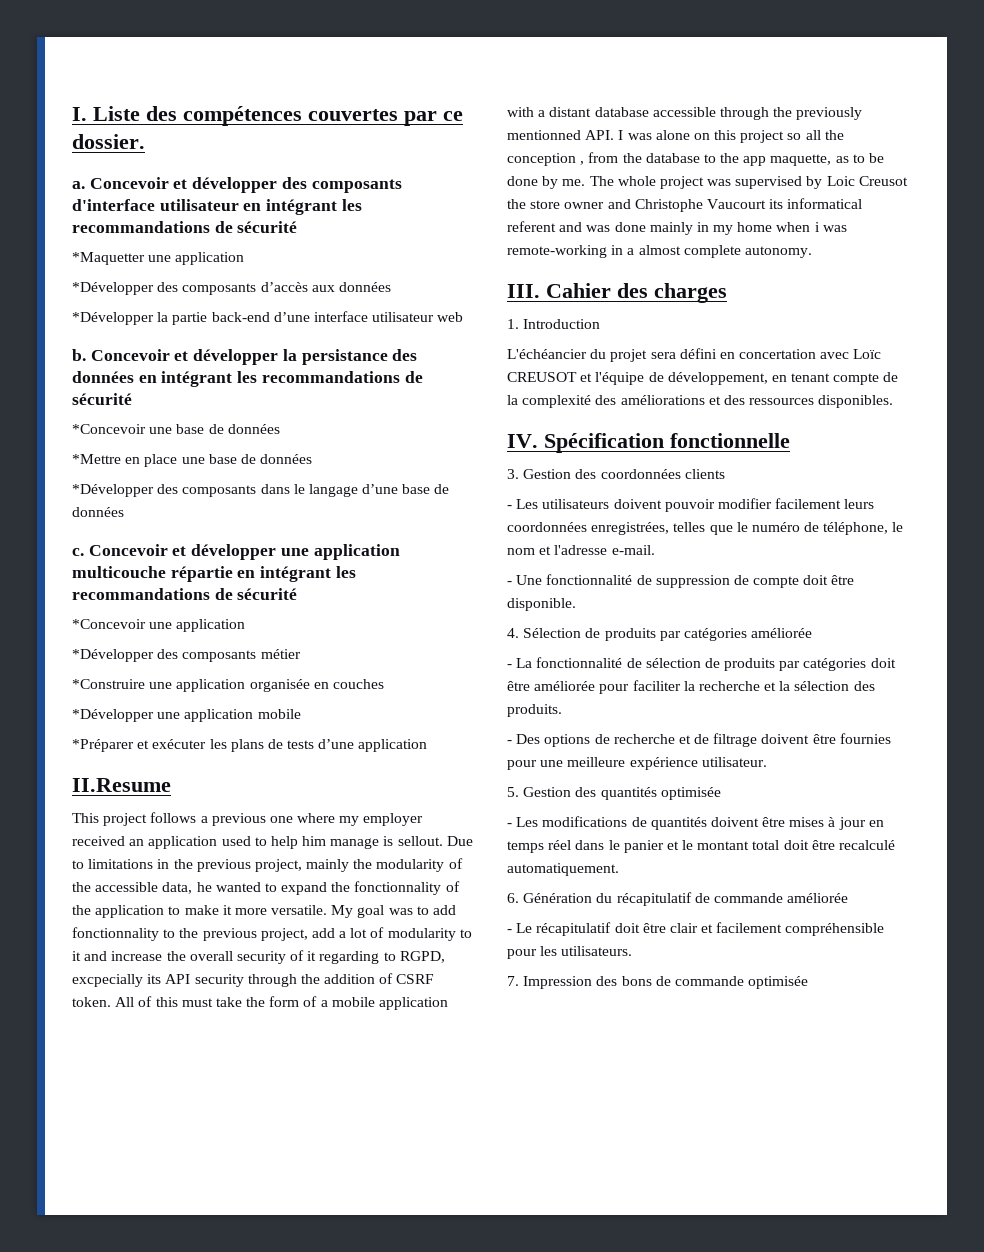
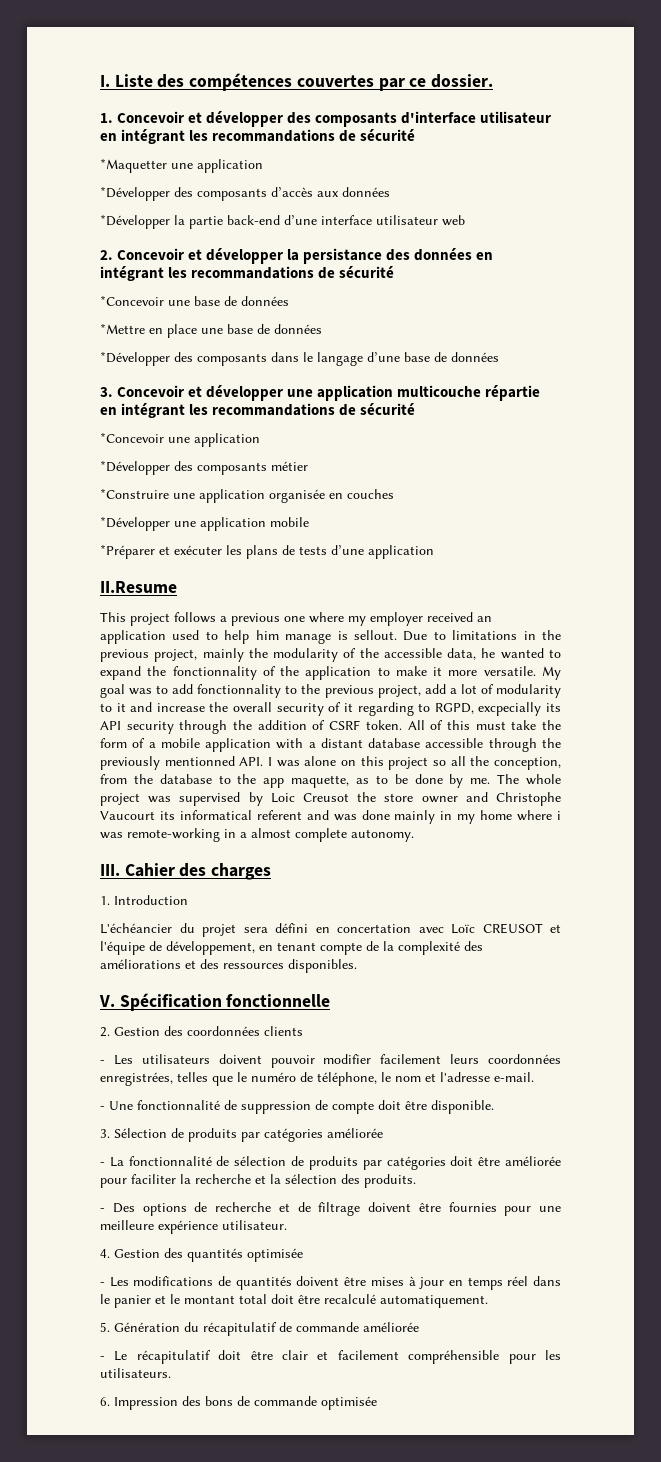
- a. Concevoir et développer des composants d'interface utilisateur en intégrant les recommandations de sécurité
+ 1. Concevoir et développer des composants d'interface utilisateur en intégrant les recommandations de sécurité
- b. Concevoir et développer la persistance des données en intégrant les recommandations de sécurité
+ 2. Concevoir et développer la persistance des données en intégrant les recommandations de sécurité
- c. Concevoir et développer une application multicouche répartie en intégrant les recommandations de sécurité
+ 3. Concevoir et développer une application multicouche répartie en intégrant les recommandations de sécurité
- All of this must take the form of a mobile application with a distant database accessible through the previously mentionned API. I was alone on this project so all the conception , from the database to the app maquette, as to be done by me.
+ All of this must take the form of a mobile application with a distant database accessible through the previously mentionned API. I was alone on this project so all the conception, from the database to the app maquette, as to be done by me.
- The whole project was supervised by Loic Creusot the store owner and Christophe Vaucourt its informatical referent and was done mainly in my home when i was remote-working in a almost complete autonomy.
+ The whole project was supervised by Loic Creusot the store owner and Christophe Vaucourt its informatical referent and was done mainly in my home where i was remote-working in a almost complete autonomy.
- IV. Spécification fonctionnelle
+ V. Spécification fonctionnelle
- 3. Gestion des coordonnées clients
+ 2. Gestion des coordonnées clients
- 4. Sélection de produits par catégories améliorée
+ 3. Sélection de produits par catégories améliorée
- 5. Gestion des quantités optimisée
+ 4. Gestion des quantités optimisée
- 6. Génération du récapitulatif de commande améliorée
+ 5. Génération du récapitulatif de commande améliorée
- 7. Impression des bons de commande optimisée
+ 6. Impression des bons de commande optimisée

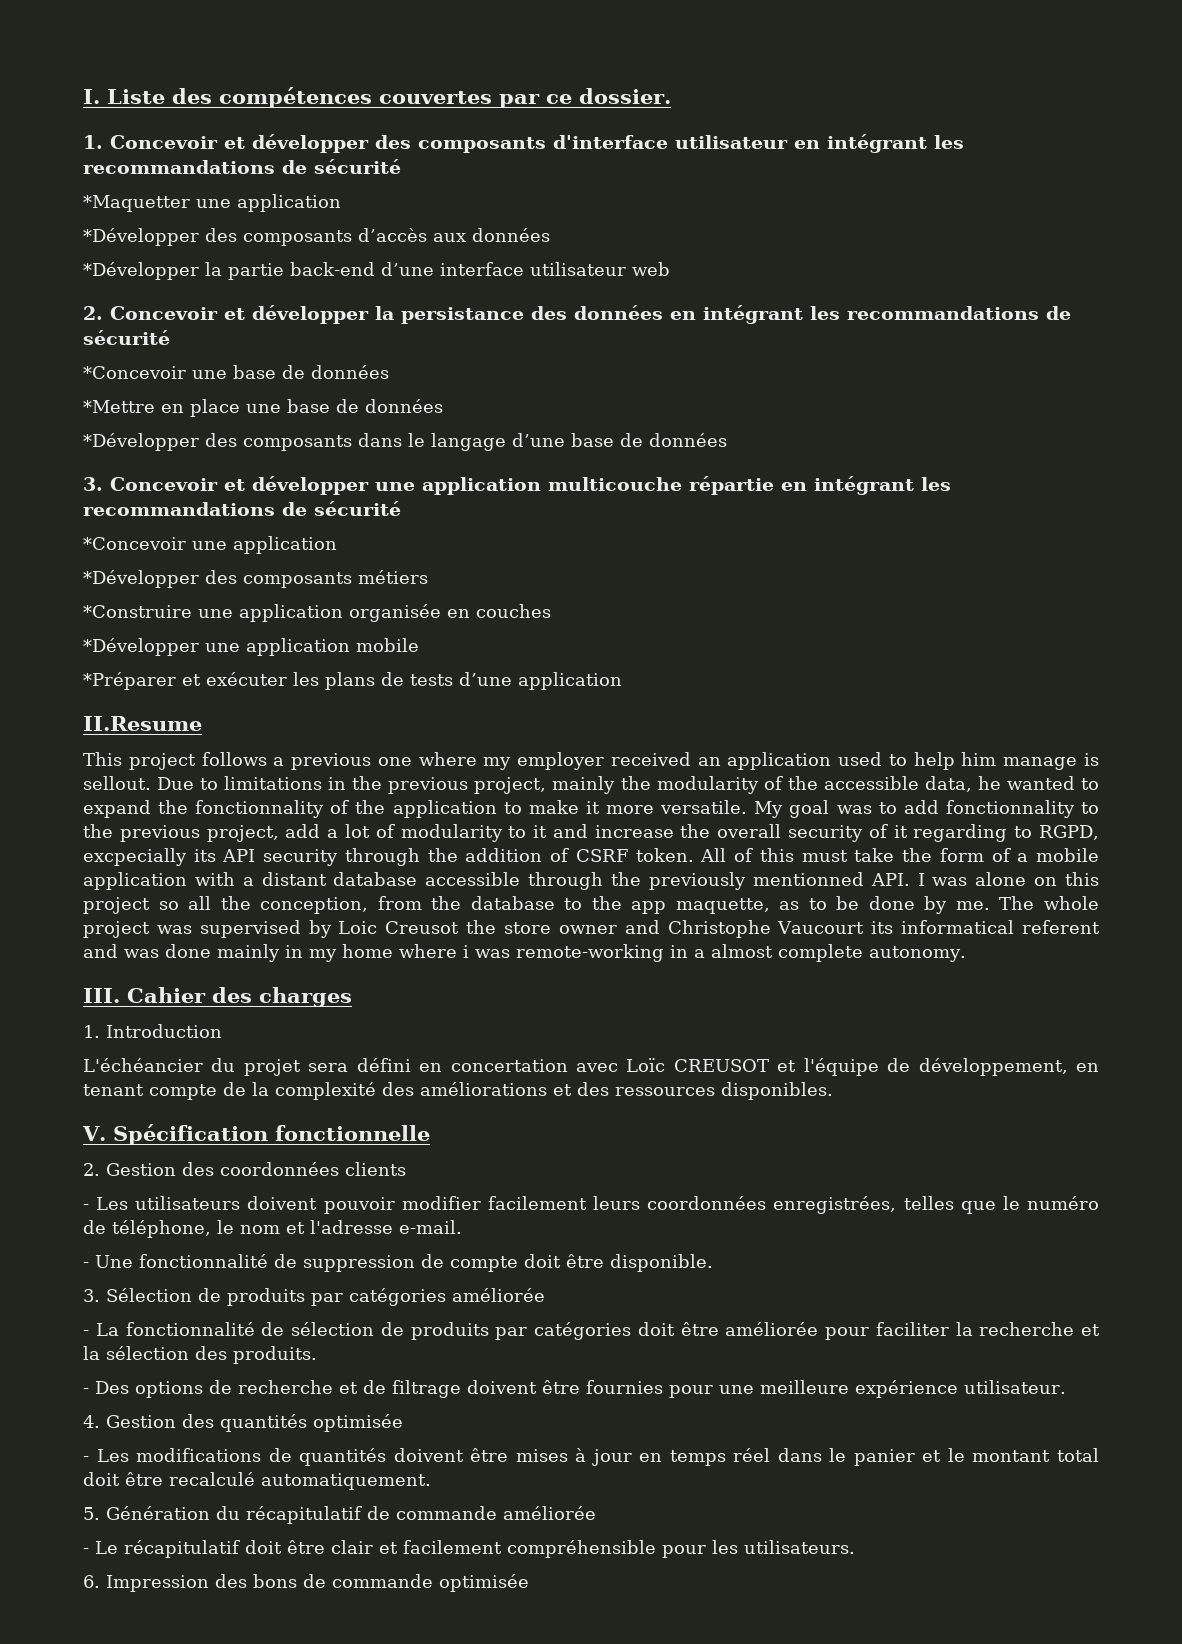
- *Développer des composants métier
+ *Développer des composants métiers

